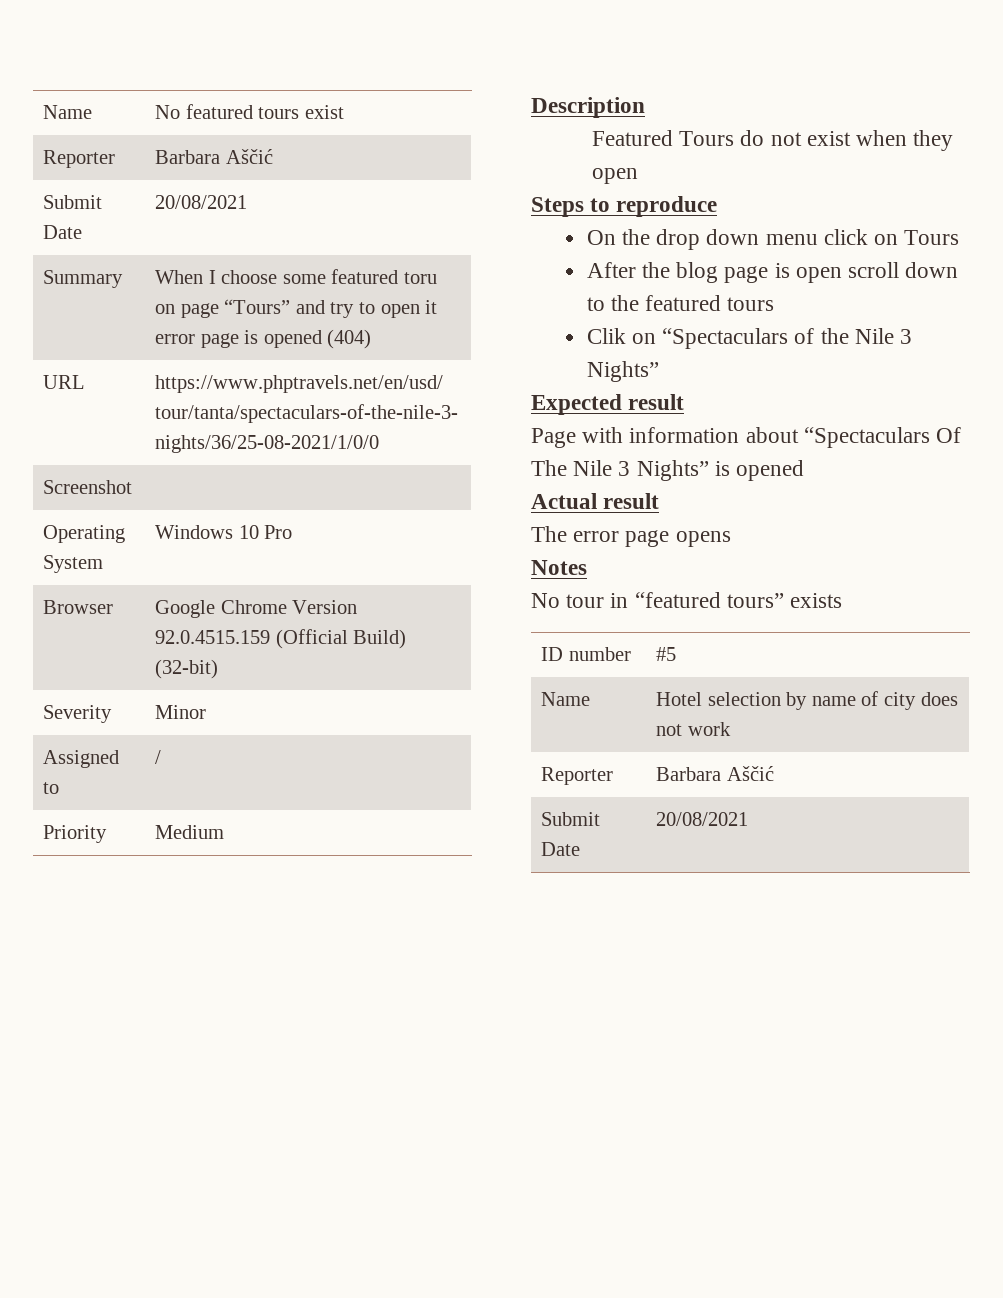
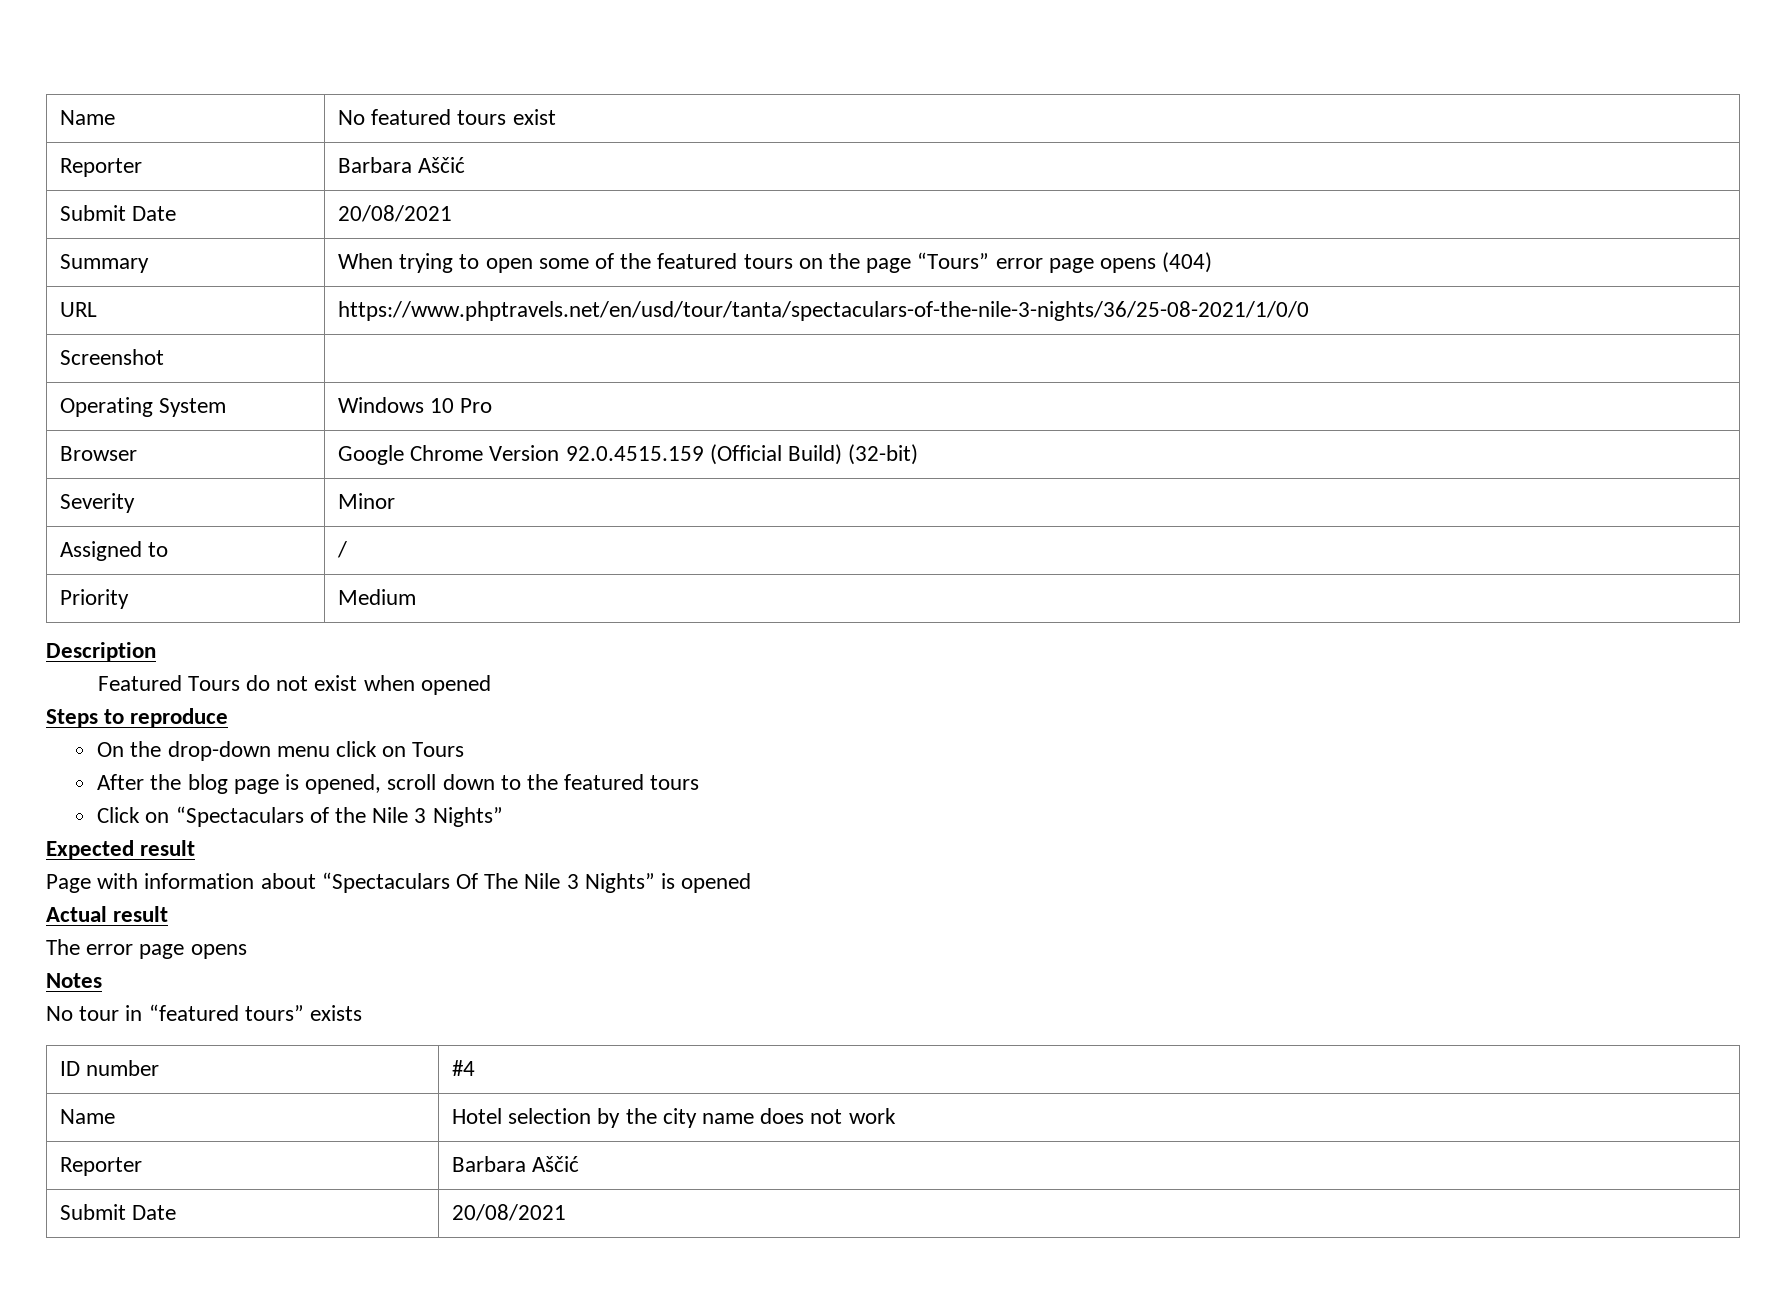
- Summary | When I choose some featured toru on page “Tours” and try to open it error page is opened (404)
+ Summary | When trying to open some of the featured tours on the page “Tours” error page opens (404)
- Featured Tours do not exist when they open
+ Featured Tours do not exist when opened
- On the drop down menu click on Tours
+ On the drop-down menu click on Tours
- After the blog page is open scroll down to the featured tours
+ After the blog page is opened, scroll down to the featured tours
- Clik on “Spectaculars of the Nile 3 Nights”
+ Click on “Spectaculars of the Nile 3 Nights”
- ID number | #5
+ ID number | #4
- Name | Hotel selection by name of city does not work
+ Name | Hotel selection by the city name does not work

